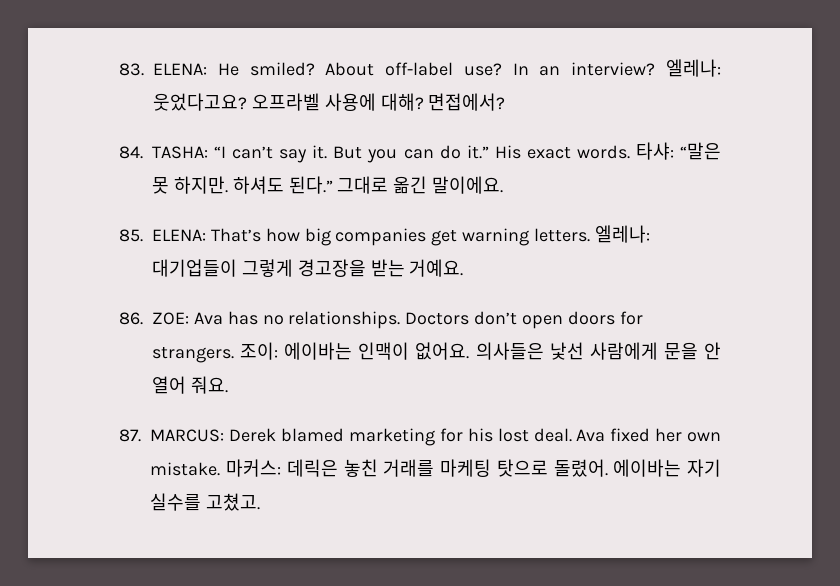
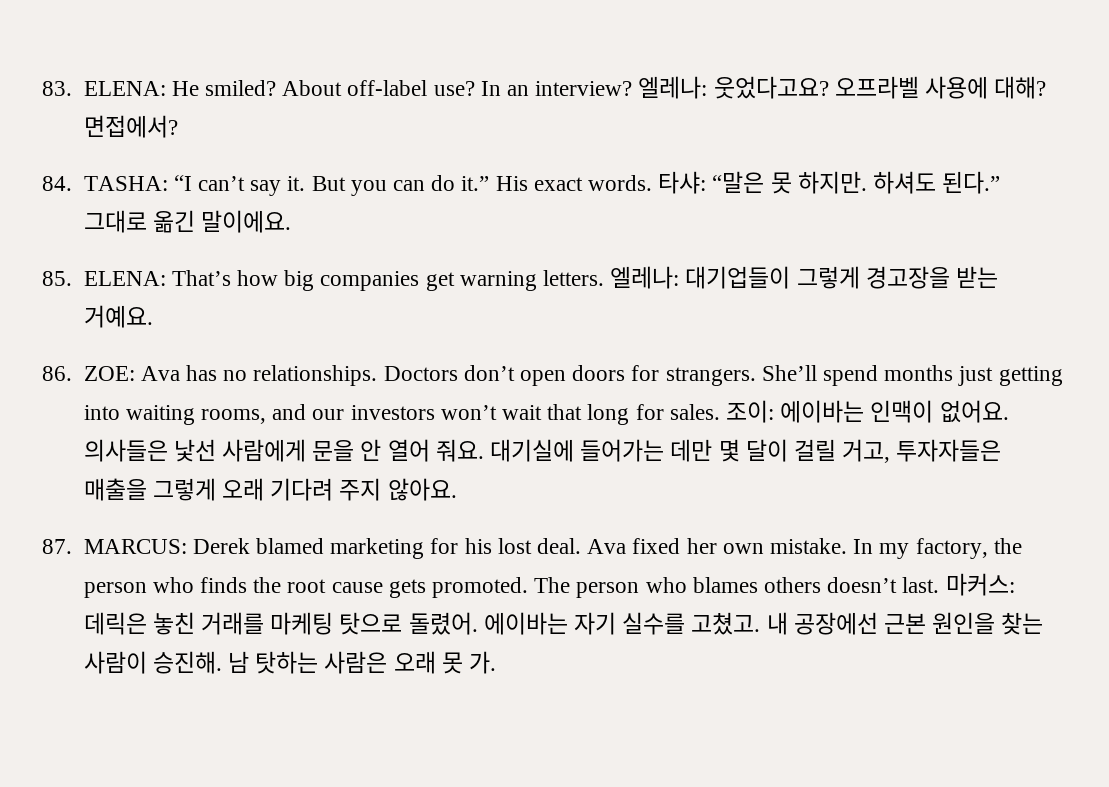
+ She’ll spend months just getting into waiting rooms, and our investors won’t wait that long for sales.
+ 대기실에 들어가는 데만 몇 달이 걸릴 거고, 투자자들은 매출을 그렇게 오래 기다려 주지 않아요.
+ In my factory, the person who finds the root cause gets promoted. The person who blames others doesn’t last.
+ 내 공장에선 근본 원인을 찾는 사람이 승진해. 남 탓하는 사람은 오래 못 가.

